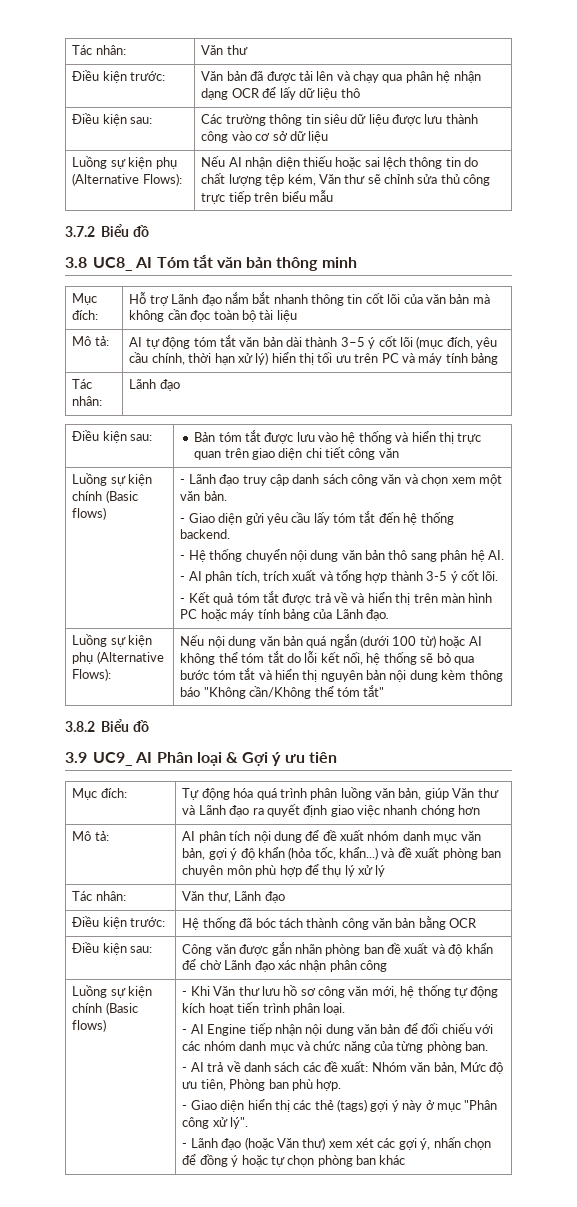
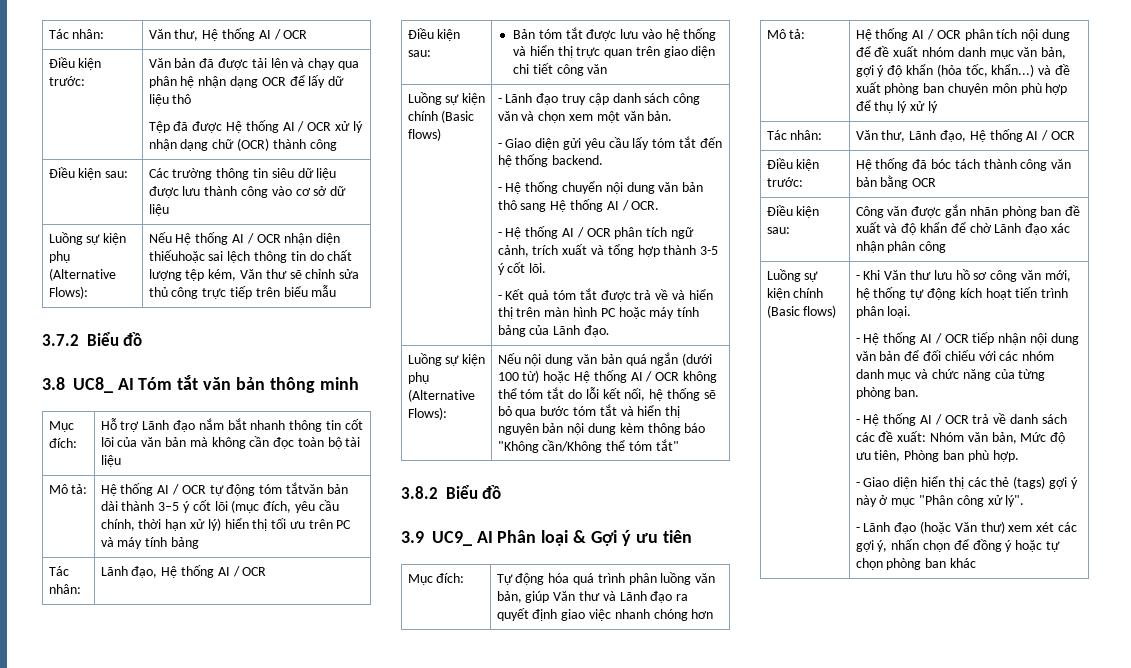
- Tác nhân: | Văn thư
+ Tác nhân: | Văn thư, Hệ thống AI / OCR
  Điều kiện trước: | Văn bản đã được tải lên và chạy qua phân hệ nhận dạng OCR để lấy dữ liệu thô
+ Tệp đã được Hệ thống AI / OCR xử lý nhận dạng chữ (OCR) thành công
- Luồng sự kiện phụ (Alternative Flows): | Nếu AI nhận diện thiếu hoặc sai lệch thông tin do chất lượng tệp kém, Văn thư sẽ chỉnh sửa thủ công trực tiếp trên biểu mẫu
+ Luồng sự kiện phụ (Alternative Flows): | Nếu Hệ thống AI / OCR nhận diện thiếuhoặc sai lệch thông tin do chất lượng tệp kém, Văn thư sẽ chỉnh sửa thủ công trực tiếp trên biểu mẫu
- Mô tả: | AI tự động tóm tắt văn bản dài thành 3–5 ý cốt lõi (mục đích, yêu cầu chính, thời hạn xử lý) hiển thị tối ưu trên PC và máy tính bảng
+ Mô tả: | Hệ thống AI / OCR tự động tóm tắtvăn bản dài thành 3–5 ý cốt lõi (mục đích, yêu cầu chính, thời hạn xử lý) hiển thị tối ưu trên PC và máy tính bảng
- Tác nhân: | Lãnh đạo
+ Tác nhân: | Lãnh đạo, Hệ thống AI / OCR
- - Hệ thống chuyển nội dung văn bản thô sang phân hệ AI.
- - AI phân tích, trích xuất và tổng hợp thành 3-5 ý cốt lõi.
+ - Hệ thống chuyển nội dung văn bản thô sang Hệ thống AI / OCR.
+ - Hệ thống AI / OCR phân tích ngữ cảnh, trích xuất và tổng hợp thành 3-5 ý cốt lõi.
- Nếu nội dung văn bản quá ngắn (dưới 100 từ) hoặc AI không thể tóm tắt do lỗi kết nối, hệ thống sẽ bỏ qua bước tóm tắt và hiển thị nguyên bản nội dung kèm thông báo "Không cần/Không thể tóm tắt"
+ Nếu nội dung văn bản quá ngắn (dưới 100 từ) hoặc Hệ thống AI / OCR không thể tóm tắt do lỗi kết nối, hệ thống sẽ bỏ qua bước tóm tắt và hiển thị nguyên bản nội dung kèm thông báo "Không cần/Không thể tóm tắt"
- Mô tả: | AI phân tích nội dung để đề xuất nhóm danh mục văn bản, gợi ý độ khẩn (hỏa tốc, khẩn...) và đề xuất phòng ban chuyên môn phù hợp để thụ lý xử lý
+ Mô tả: | Hệ thống AI / OCR phân tích nội dung để đề xuất nhóm danh mục văn bản, gợi ý độ khẩn (hỏa tốc, khẩn...) và đề xuất phòng ban chuyên môn phù hợp để thụ lý xử lý
- Tác nhân: | Văn thư, Lãnh đạo
+ Tác nhân: | Văn thư, Lãnh đạo, Hệ thống AI / OCR
- - AI Engine tiếp nhận nội dung văn bản để đối chiếu với các nhóm danh mục và chức năng của từng phòng ban.
+ - Hệ thống AI / OCR tiếp nhận nội dung văn bản để đối chiếu với các nhóm danh mục và chức năng của từng phòng ban.
- - AI trả về danh sách các đề xuất: Nhóm văn bản, Mức độ ưu tiên, Phòng ban phù hợp.
+ - Hệ thống AI / OCR trả về danh sách các đề xuất: Nhóm văn bản, Mức độ ưu tiên, Phòng ban phù hợp.

